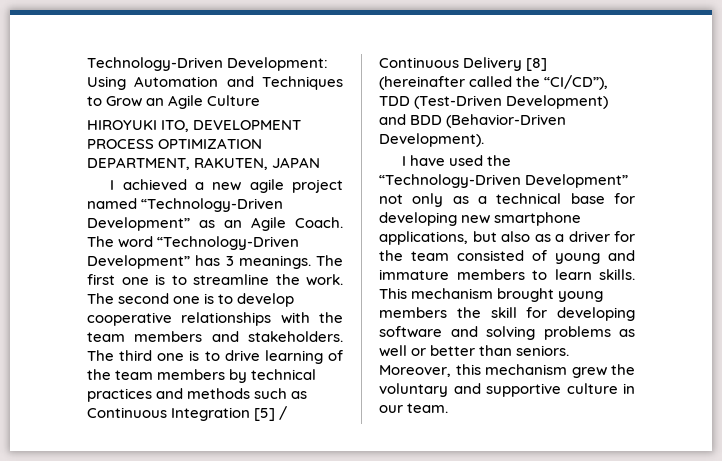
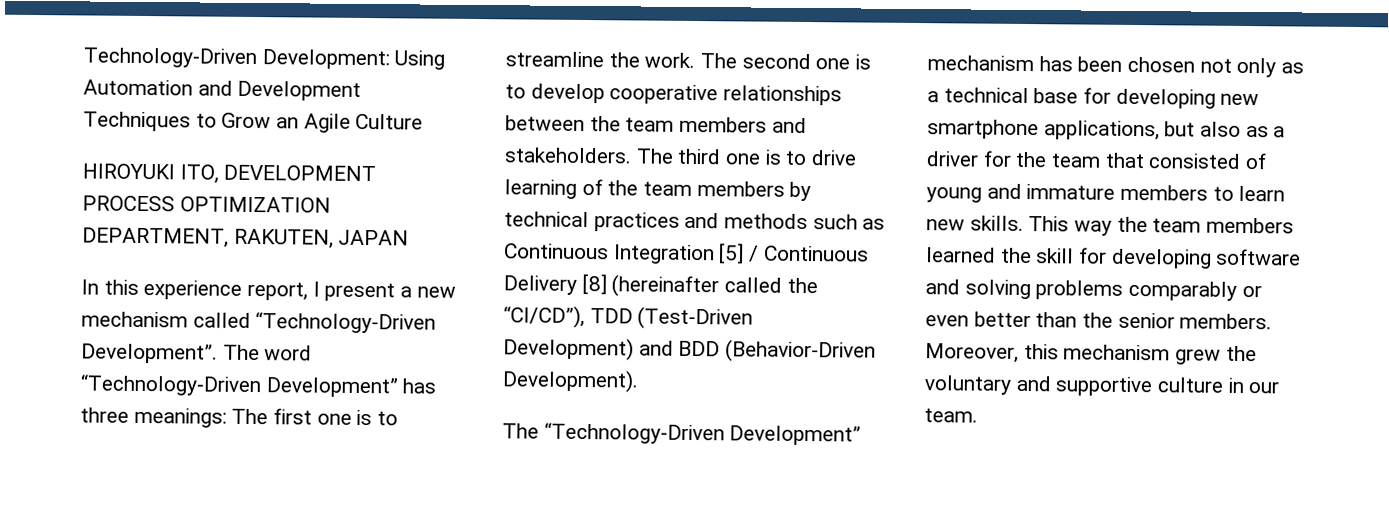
- Technology-Driven Development: Using Automation and Techniques to Grow an Agile Culture
+ Technology-Driven Development: Using Automation and Development Techniques to Grow an Agile Culture
- I achieved a new agile project named “Technology-Driven Development” as an Agile Coach.
+ In this experience report, I present a new mechanism called “Technology-Driven Development”.
- The word “Technology-Driven Development” has 3 meanings. The first one is to streamline the work.
+ The word “Technology-Driven Development” has three meanings: The first one is to streamline the work.
- The second one is to develop cooperative relationships with the team members and stakeholders.
+ The second one is to develop cooperative relationships between the team members and stakeholders.
- I have used the “Technology-Driven Development” not only as a technical base for developing new smartphone applications, but also as a driver for the team consisted of young and immature members to learn skills.
+ The “Technology-Driven Development” mechanism has been chosen not only as a technical base for developing new smartphone applications, but also as a driver for the team that consisted of young and immature members to learn new skills.
- This mechanism brought young members the skill for developing software and solving problems as well or better than seniors.
+ This way the team members learned the skill for developing software and solving problems comparably or even better than the senior members.

